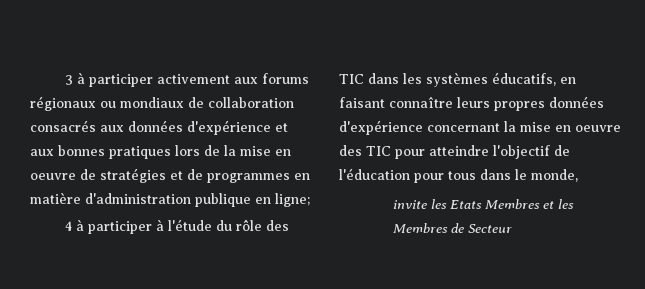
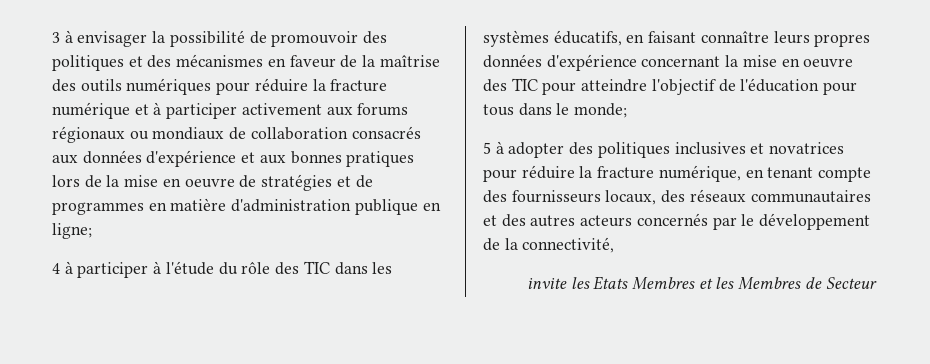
- 3 à participer activement aux forums régionaux ou mondiaux de collaboration consacrés aux données d'expérience et aux bonnes pratiques lors de la mise en oeuvre de stratégies et de programmes en matière d'administration publique en ligne;
+ 3 à envisager la possibilité de promouvoir des politiques et des mécanismes en faveur de la maîtrise des outils numériques pour réduire la fracture numérique et à participer activement aux forums régionaux ou mondiaux de collaboration consacrés aux données d'expérience et aux bonnes pratiques lors de la mise en oeuvre de stratégies et de programmes en matière d'administration publique en ligne;
- 4 à participer à l'étude du rôle des TIC dans les systèmes éducatifs, en faisant connaître leurs propres données d'expérience concernant la mise en oeuvre des TIC pour atteindre l'objectif de l'éducation pour tous dans le monde,
+ 4 à participer à l'étude du rôle des TIC dans les systèmes éducatifs, en faisant connaître leurs propres données d'expérience concernant la mise en oeuvre des TIC pour atteindre l'objectif de l'éducation pour tous dans le monde;
+ 5 à adopter des politiques inclusives et novatrices pour réduire la fracture numérique, en tenant compte des fournisseurs locaux, des réseaux communautaires et des autres acteurs concernés par le développement de la connectivité,

